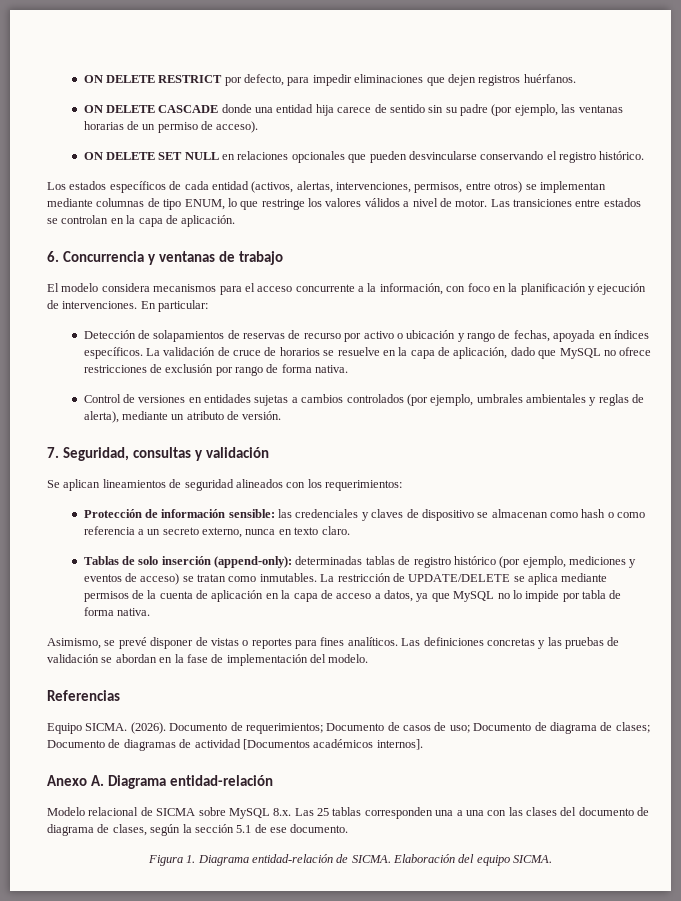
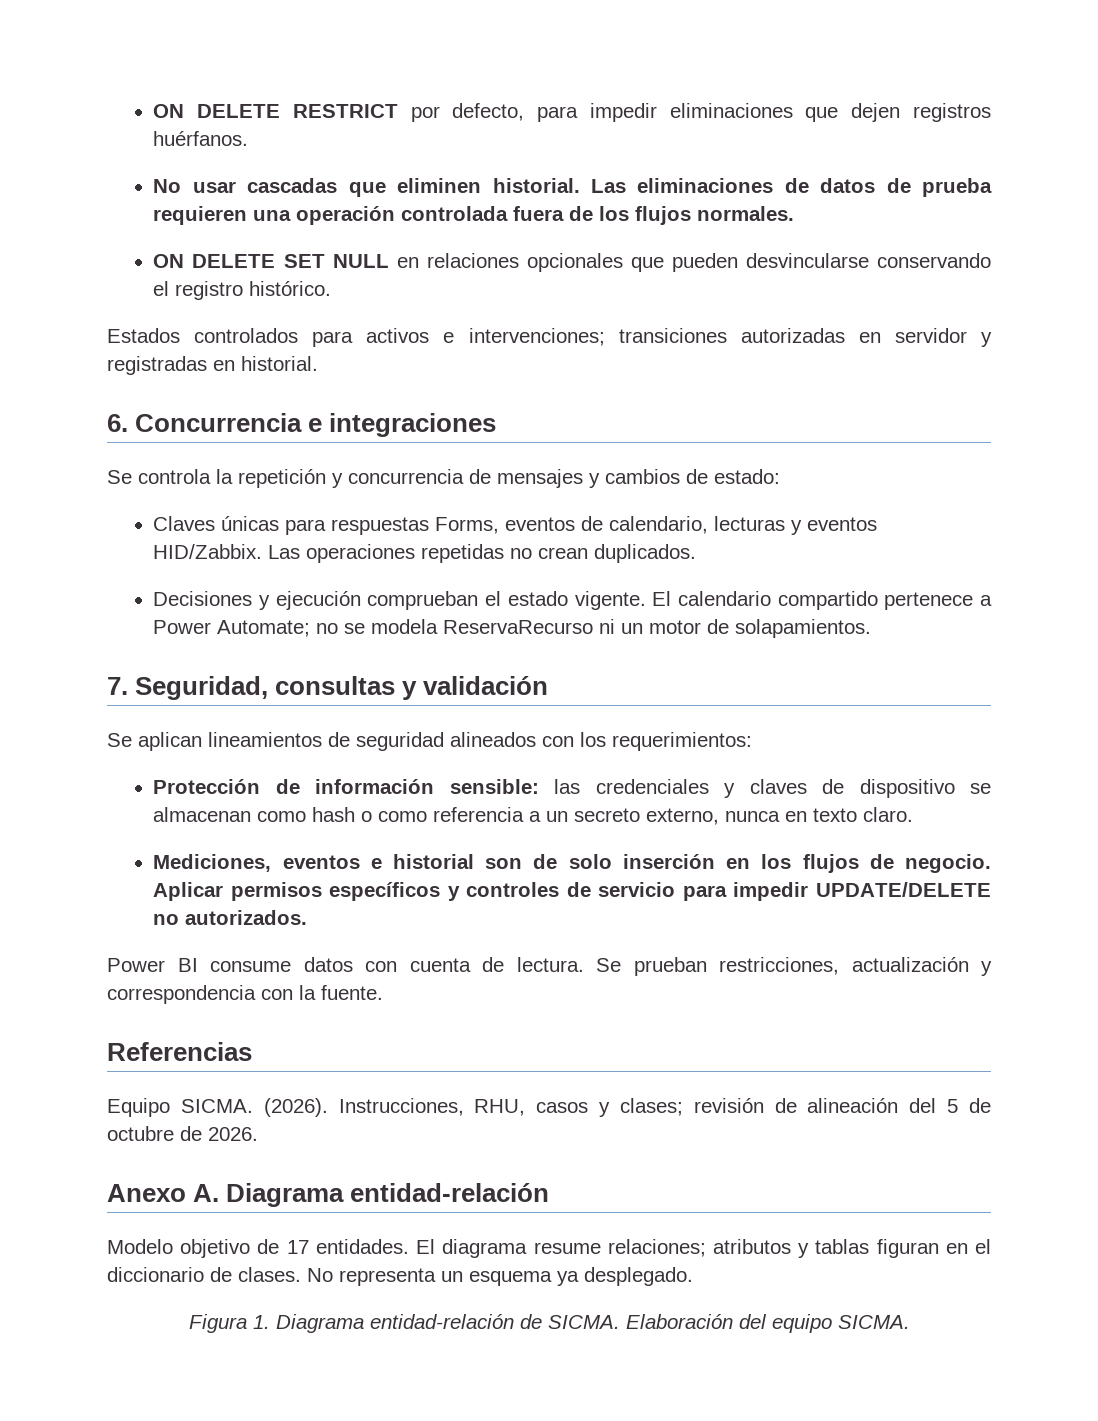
- ON DELETE CASCADE donde una entidad hija carece de sentido sin su padre (por ejemplo, las ventanas horarias de un permiso de acceso).
+ No usar cascadas que eliminen historial. Las eliminaciones de datos de prueba requieren una operación controlada fuera de los flujos normales.
- Los estados específicos de cada entidad (activos, alertas, intervenciones, permisos, entre otros) se implementan mediante columnas de tipo ENUM, lo que restringe los valores válidos a nivel de motor. Las transiciones entre estados se controlan en la capa de aplicación.
- 6. Concurrencia y ventanas de trabajo
- El modelo considera mecanismos para el acceso concurrente a la información, con foco en la planificación y ejecución de intervenciones. En particular:
- Detección de solapamientos de reservas de recurso por activo o ubicación y rango de fechas, apoyada en índices específicos. La validación de cruce de horarios se resuelve en la capa de aplicación, dado que MySQL no ofrece restricciones de exclusión por rango de forma nativa.
- Control de versiones en entidades sujetas a cambios controlados (por ejemplo, umbrales ambientales y reglas de alerta), mediante un atributo de versión.
+ Estados controlados para activos e intervenciones; transiciones autorizadas en servidor y registradas en historial.
+ 6. Concurrencia e integraciones
+ Se controla la repetición y concurrencia de mensajes y cambios de estado:
+ Claves únicas para respuestas Forms, eventos de calendario, lecturas y eventos HID/Zabbix. Las operaciones repetidas no crean duplicados.
+ Decisiones y ejecución comprueban el estado vigente. El calendario compartido pertenece a Power Automate; no se modela ReservaRecurso ni un motor de solapamientos.
- Tablas de solo inserción (append-only): determinadas tablas de registro histórico (por ejemplo, mediciones y eventos de acceso) se tratan como inmutables. La restricción de UPDATE/DELETE se aplica mediante permisos de la cuenta de aplicación en la capa de acceso a datos, ya que MySQL no lo impide por tabla de forma nativa.
- Asimismo, se prevé disponer de vistas o reportes para fines analíticos. Las definiciones concretas y las pruebas de validación se abordan en la fase de implementación del modelo.
+ Mediciones, eventos e historial son de solo inserción en los flujos de negocio. Aplicar permisos específicos y controles de servicio para impedir UPDATE/DELETE no autorizados.
+ Power BI consume datos con cuenta de lectura. Se prueban restricciones, actualización y correspondencia con la fuente.
  Referencias
- Equipo SICMA. (2026). Documento de requerimientos; Documento de casos de uso; Documento de diagrama de clases; Documento de diagramas de actividad [Documentos académicos internos].
+ Equipo SICMA. (2026). Instrucciones, RHU, casos y clases; revisión de alineación del 5 de octubre de 2026.
- Modelo relacional de SICMA sobre MySQL 8.x. Las 25 tablas corresponden una a una con las clases del documento de diagrama de clases, según la sección 5.1 de ese documento.
+ Modelo objetivo de 17 entidades. El diagrama resume relaciones; atributos y tablas figuran en el diccionario de clases. No representa un esquema ya desplegado.

